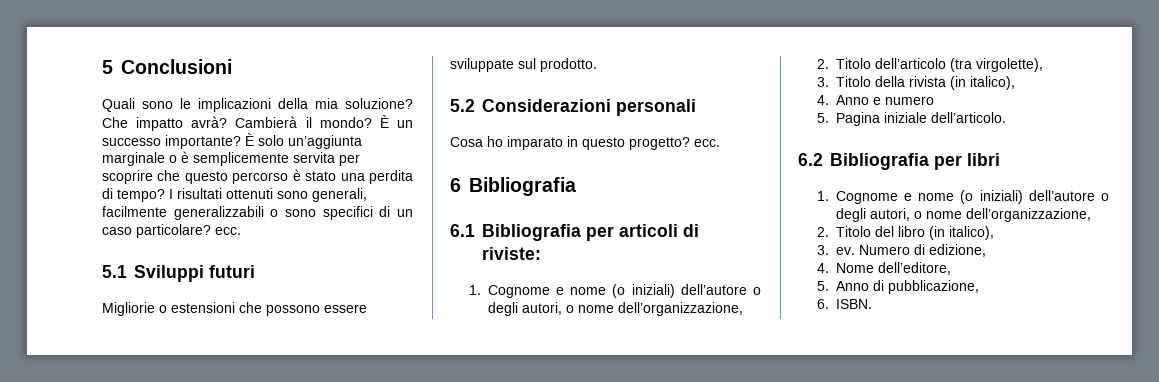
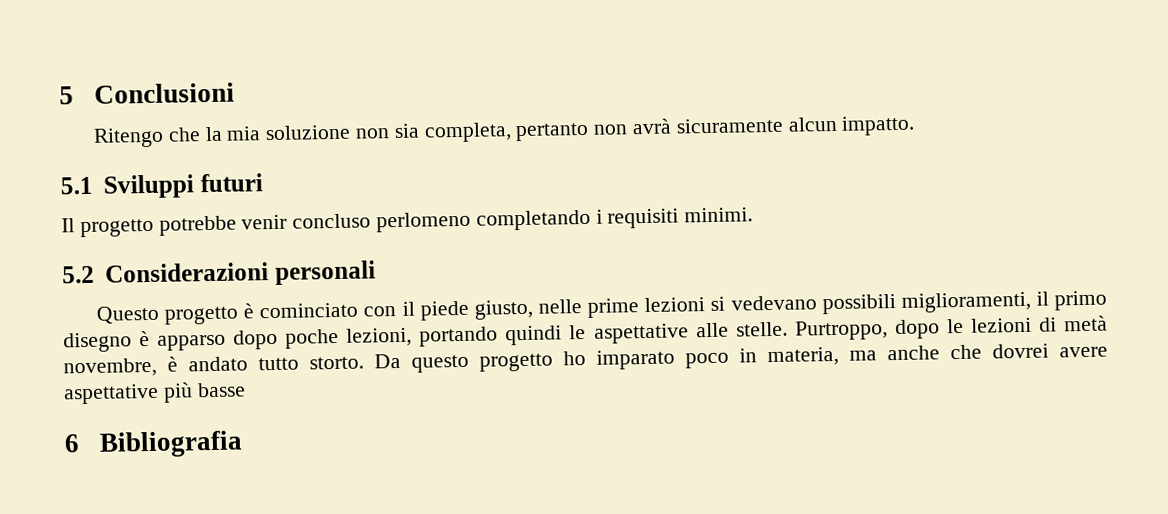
- Quali sono le implicazioni della mia soluzione? Che impatto avrà? Cambierà il mondo? È un successo importante? È solo un’aggiunta marginale o è semplicemente servita per scoprire che questo percorso è stato una perdita di tempo? I risultati ottenuti sono generali, facilmente generalizzabili o sono specifici di un caso particolare? ecc.
+ Ritengo che la mia soluzione non sia completa, pertanto non avrà sicuramente alcun impatto.
  5.1 Sviluppi futuri
- Migliorie o estensioni che possono essere sviluppate sul prodotto.
+ Il progetto potrebbe venir concluso perlomeno completando i requisiti minimi.
  5.2 Considerazioni personali
- Cosa ho imparato in questo progetto? ecc.
+ Questo progetto è cominciato con il piede giusto, nelle prime lezioni si vedevano possibili miglioramenti, il primo disegno è apparso dopo poche lezioni, portando quindi le aspettative alle stelle. Purtroppo, dopo le lezioni di metà novembre, è andato tutto storto. Da questo progetto ho imparato poco in materia, ma anche che dovrei avere aspettative più basse
  6 Bibliografia
- 6.1 Bibliografia per articoli di riviste:
- 1. Cognome e nome (o iniziali) dell’autore o degli autori, o nome dell’organizzazione,
- 2. Titolo dell’articolo (tra virgolette),
- 3. Titolo della rivista (in italico),
- 4. Anno e numero
- 5. Pagina iniziale dell’articolo.
- 6.2 Bibliografia per libri
- 1. Cognome e nome (o iniziali) dell’autore o degli autori, o nome dell’organizzazione,
- 2. Titolo del libro (in italico),
- 3. ev. Numero di edizione,
- 4. Nome dell’editore,
- 5. Anno di pubblicazione,
- 6. ISBN.

